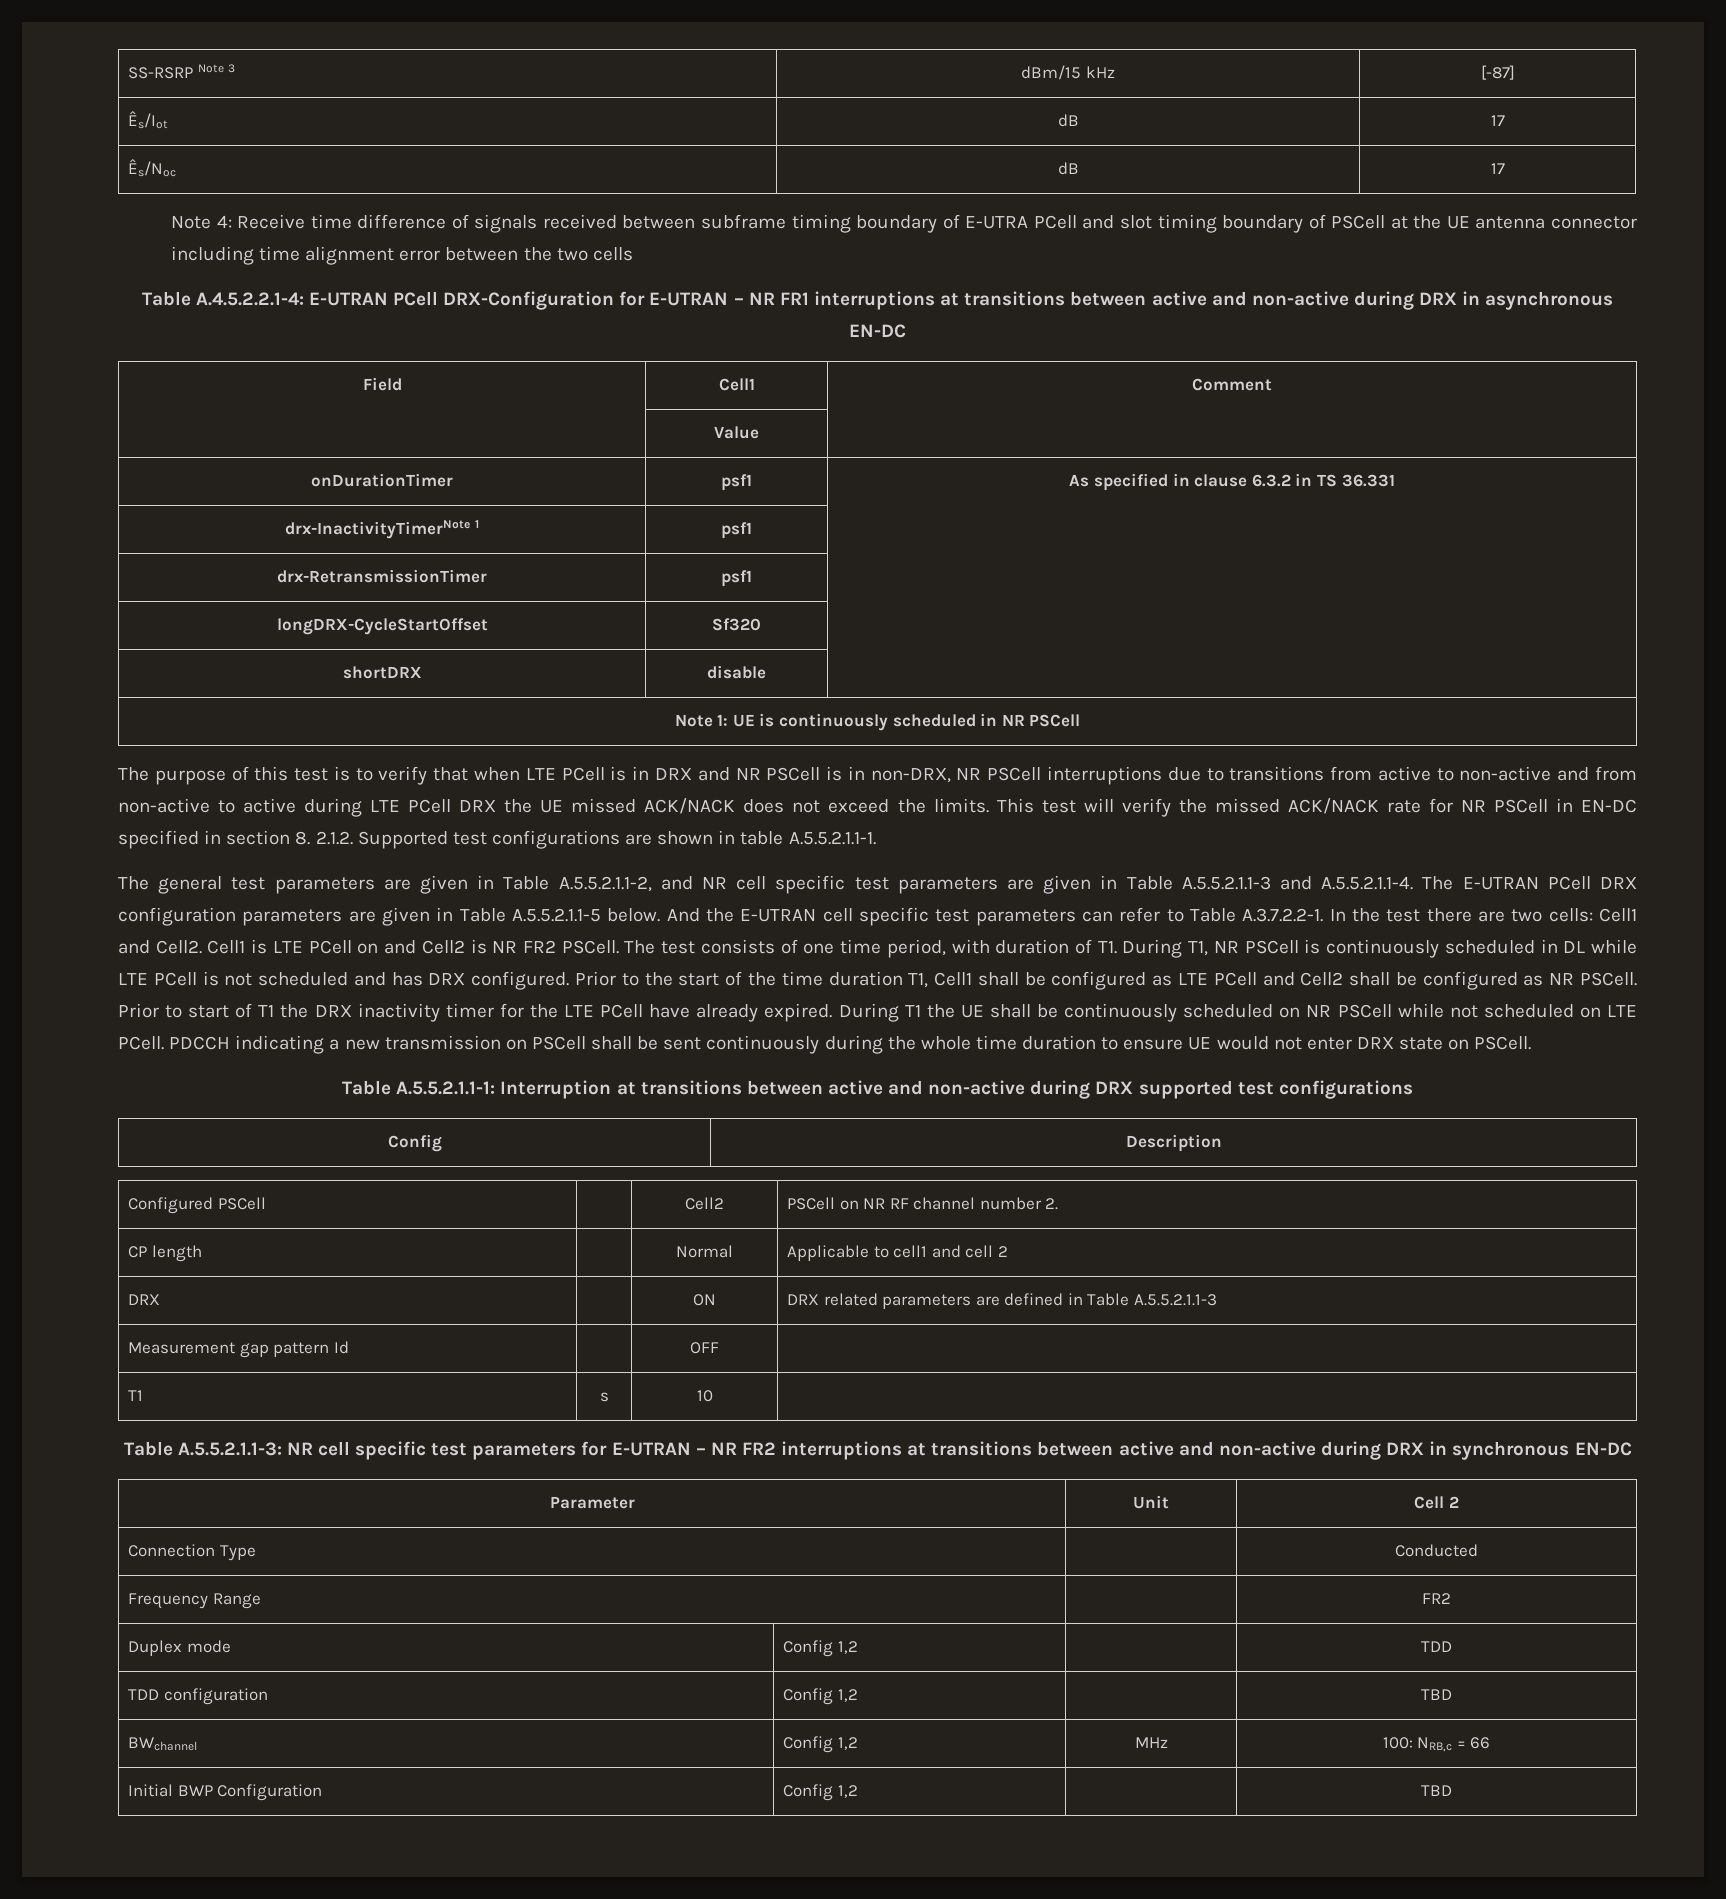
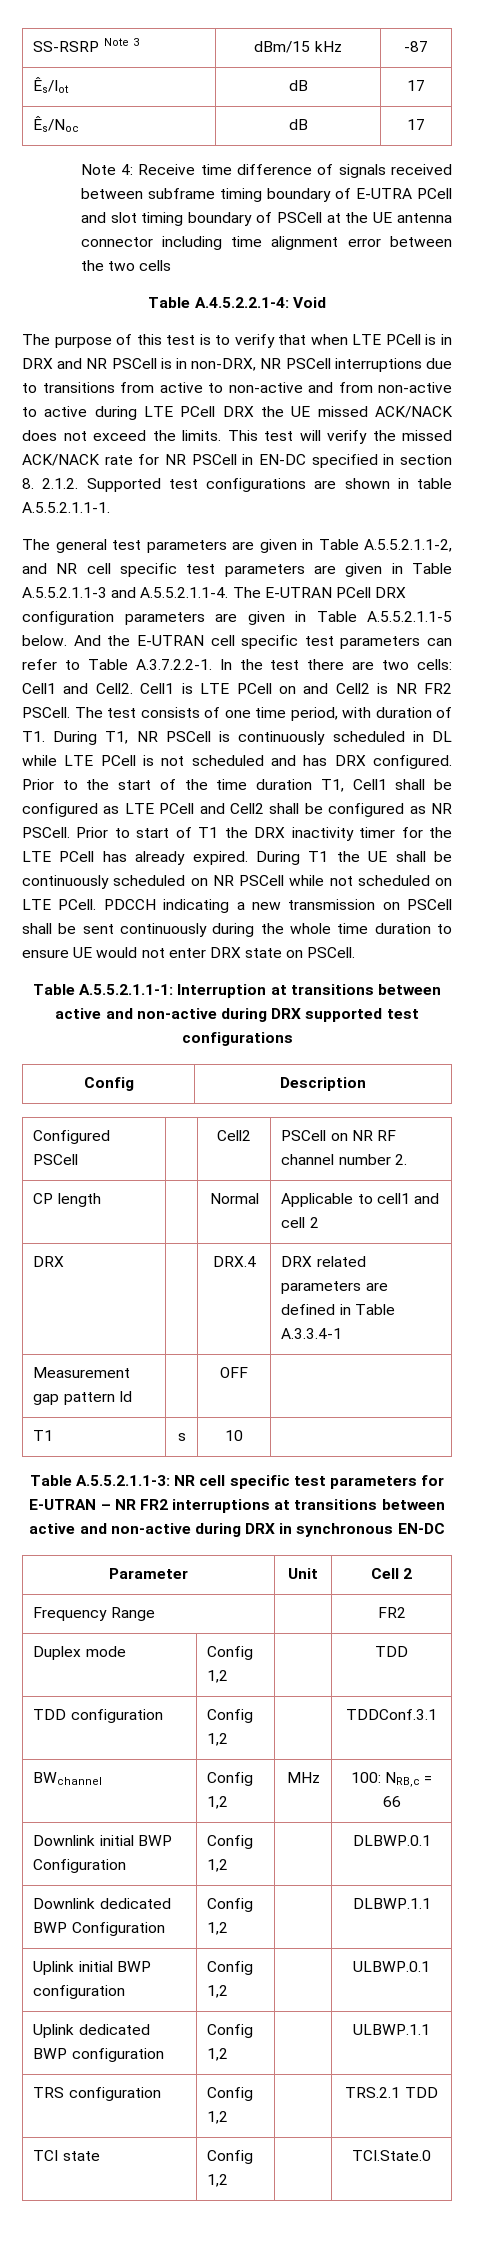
- SS-RSRP Note 3 | dBm/15 kHz | [-87]
+ SS-RSRP Note 3 | dBm/15 kHz | -87
- Table A.4.5.2.2.1-4: E-UTRAN PCell DRX-Configuration for E-UTRAN – NR FR1 interruptions at transitions between active and non-active during DRX in asynchronous EN-DC
- Field | Cell1 | Comment
- | Value |
- onDurationTimer | psf1 | As specified in clause 6.3.2 in TS 36.331
- drx-InactivityTimerNote 1 | psf1 |
- drx-RetransmissionTimer | psf1 |
- longDRX-CycleStartOffset | Sf320 |
- shortDRX | disable |
- Note 1: UE is continuously scheduled in NR PSCell
+ Table A.4.5.2.2.1-4: Void
- Prior to start of T1 the DRX inactivity timer for the LTE PCell have already expired.
+ Prior to start of T1 the DRX inactivity timer for the LTE PCell has already expired.
- DRX | | ON | DRX related parameters are defined in Table A.5.5.2.1.1-3
+ DRX | | DRX.4 | DRX related parameters are defined in Table A.3.3.4-1
- Connection Type | | Conducted
- TDD configuration | Config 1,2 | | TBD
+ TDD configuration | Config 1,2 | | TDDConf.3.1
- Initial BWP Configuration | Config 1,2 | | TBD
+ Downlink initial BWP Configuration | Config 1,2 | | DLBWP.0.1
+ Downlink dedicated BWP Configuration | Config 1,2 | | DLBWP.1.1
+ Uplink initial BWP configuration | Config 1,2 | | ULBWP.0.1
+ Uplink dedicated BWP configuration | Config 1,2 | | ULBWP.1.1
+ TRS configuration | Config 1,2 | | TRS.2.1 TDD
+ TCI state | Config 1,2 | | TCI.State.0

